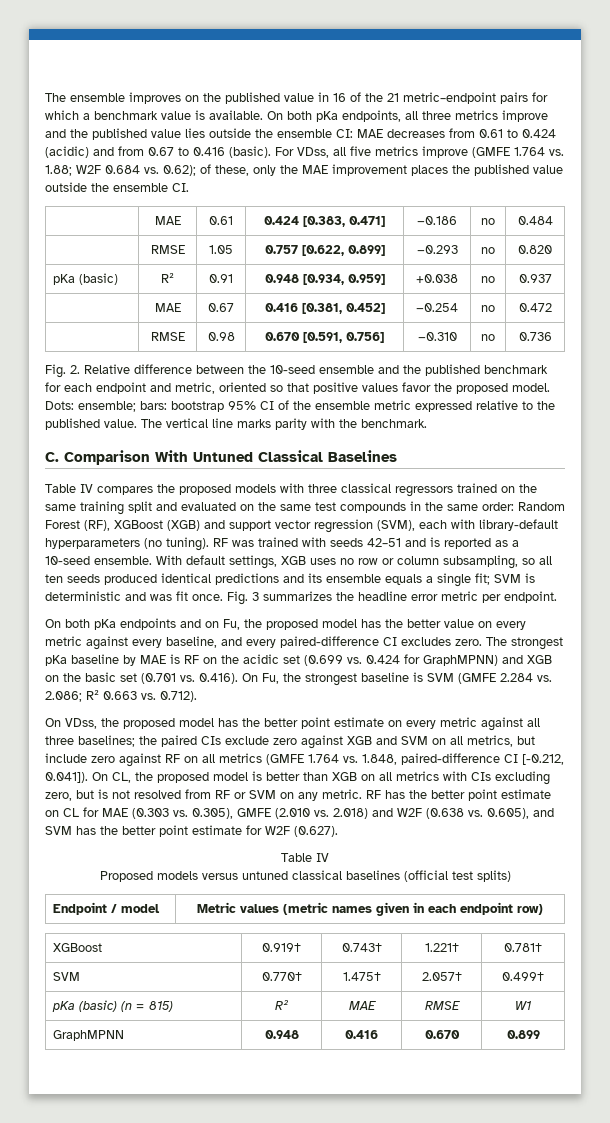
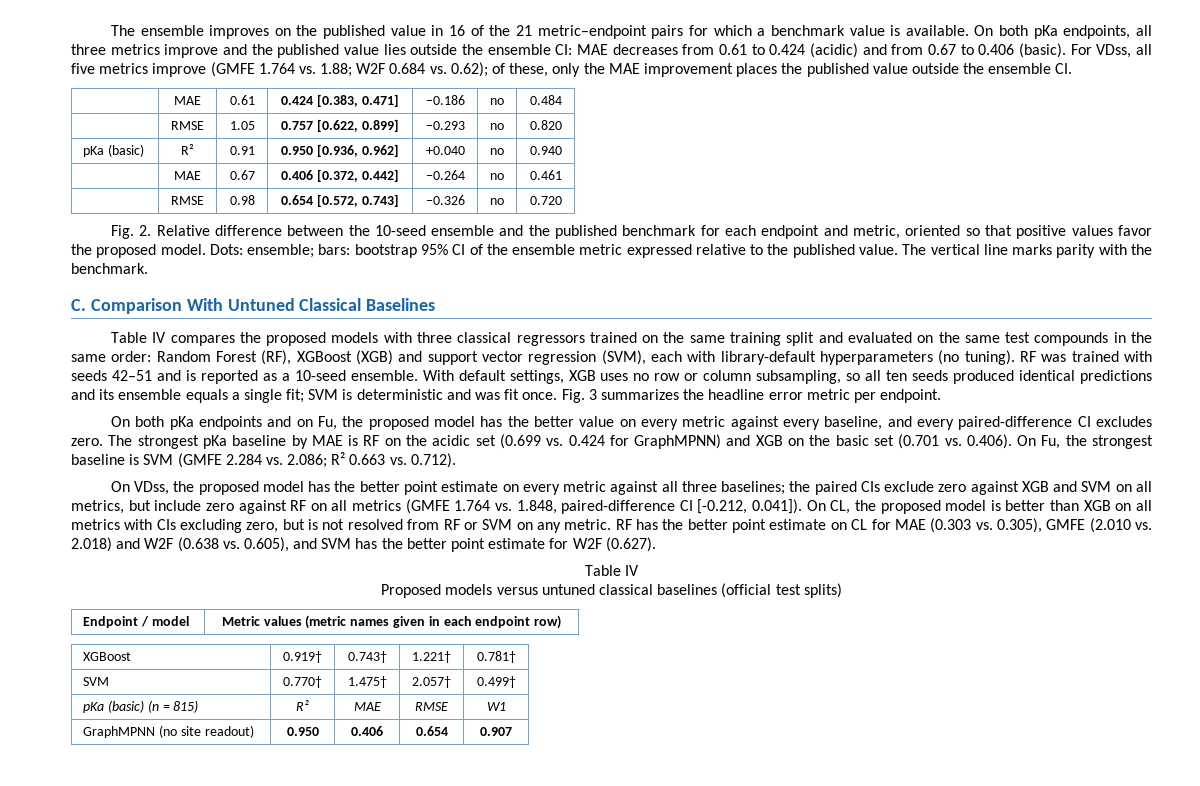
- On both pKa endpoints, all three metrics improve and the published value lies outside the ensemble CI: MAE decreases from 0.61 to 0.424 (acidic) and from 0.67 to 0.416 (basic).
+ On both pKa endpoints, all three metrics improve and the published value lies outside the ensemble CI: MAE decreases from 0.61 to 0.424 (acidic) and from 0.67 to 0.406 (basic).
- pKa (basic) | R² | 0.91 | 0.948 [0.934, 0.959] | +0.038 | no | 0.937
+ pKa (basic) | R² | 0.91 | 0.950 [0.936, 0.962] | +0.040 | no | 0.940
- | MAE | 0.67 | 0.416 [0.381, 0.452] | −0.254 | no | 0.472
+ | MAE | 0.67 | 0.406 [0.372, 0.442] | −0.264 | no | 0.461
- | RMSE | 0.98 | 0.670 [0.591, 0.756] | −0.310 | no | 0.736
+ | RMSE | 0.98 | 0.654 [0.572, 0.743] | −0.326 | no | 0.720
- The strongest pKa baseline by MAE is RF on the acidic set (0.699 vs. 0.424 for GraphMPNN) and XGB on the basic set (0.701 vs. 0.416). On Fu, the strongest baseline is SVM (GMFE 2.284 vs. 2.086; R² 0.663 vs. 0.712).
+ The strongest pKa baseline by MAE is RF on the acidic set (0.699 vs. 0.424 for GraphMPNN) and XGB on the basic set (0.701 vs. 0.406). On Fu, the strongest baseline is SVM (GMFE 2.284 vs. 2.086; R² 0.663 vs. 0.712).
- GraphMPNN | 0.948 | 0.416 | 0.670 | 0.899
+ GraphMPNN (no site readout) | 0.950 | 0.406 | 0.654 | 0.907

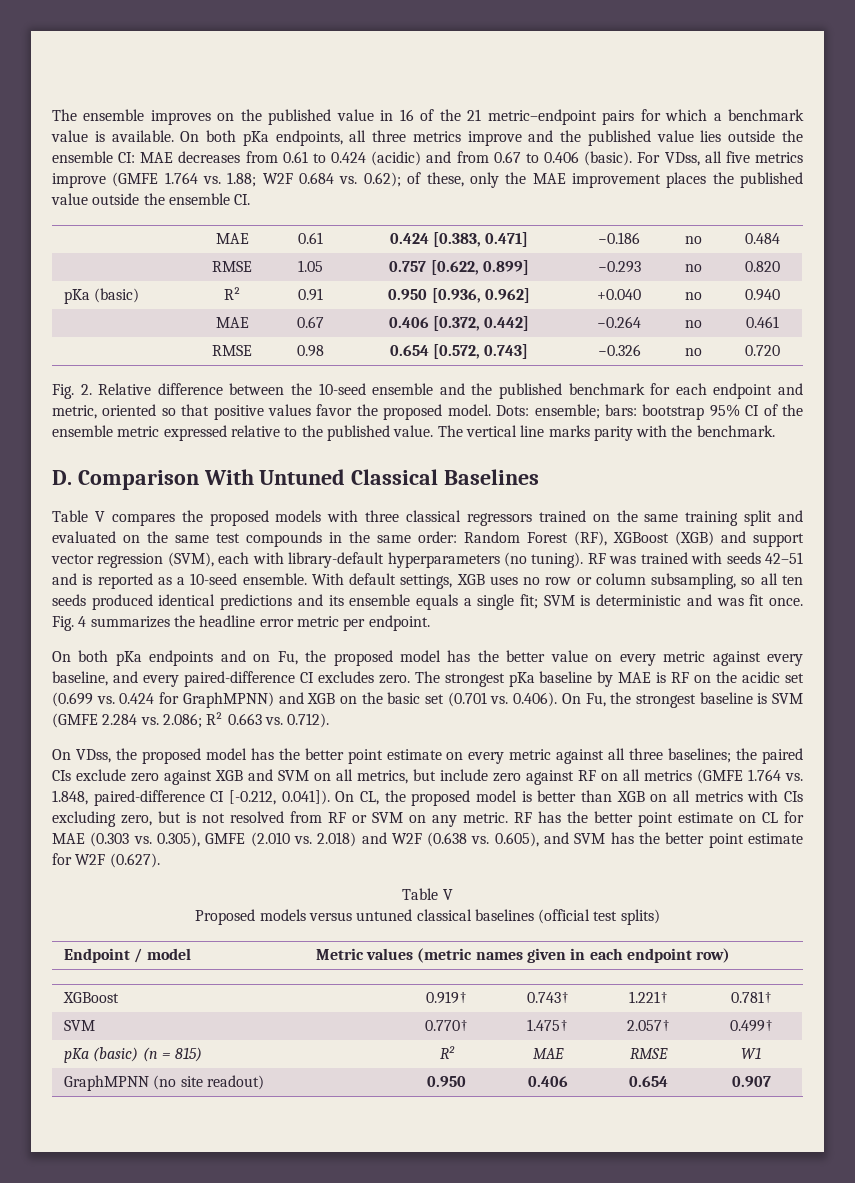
- C. Comparison With Untuned Classical Baselines
+ D. Comparison With Untuned Classical Baselines
- Table IV compares the proposed models with three classical regressors trained on the same training split and evaluated on the same test compounds in the same order: Random Forest (RF), XGBoost (XGB) and support vector regression (SVM), each with library-default hyperparameters (no tuning).
+ Table V compares the proposed models with three classical regressors trained on the same training split and evaluated on the same test compounds in the same order: Random Forest (RF), XGBoost (XGB) and support vector regression (SVM), each with library-default hyperparameters (no tuning).
- Fig. 3 summarizes the headline error metric per endpoint.
+ Fig. 4 summarizes the headline error metric per endpoint.
  RF has the better point estimate on CL for MAE (0.303 vs. 0.305), GMFE (2.010 vs. 2.018) and W2F (0.638 vs. 0.605), and SVM has the better point estimate for W2F (0.627).
- Table IV
+ Table V

